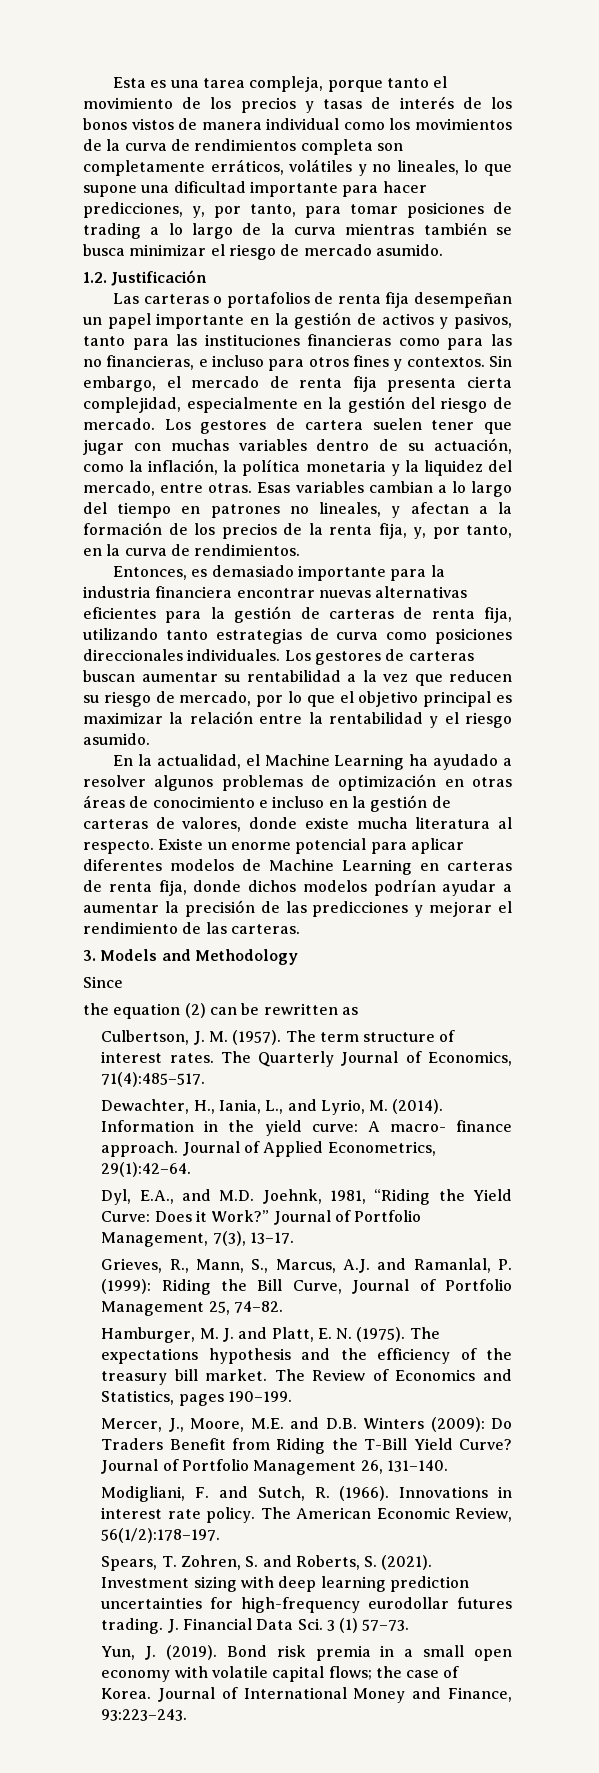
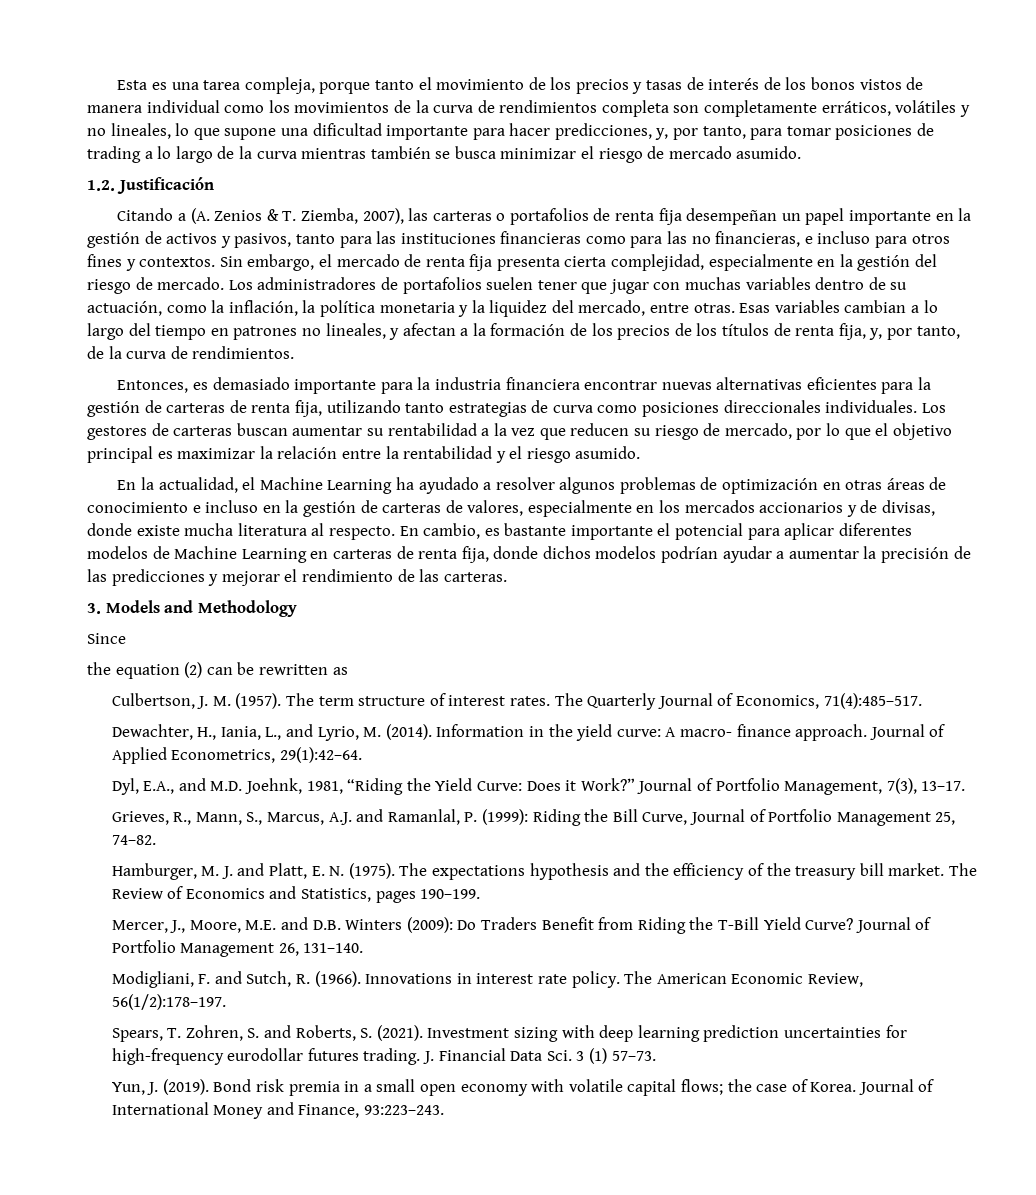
- Las carteras o portafolios de renta fija desempeñan un papel importante en la gestión de activos y pasivos, tanto para las instituciones financieras como para las no financieras, e incluso para otros fines y contextos.
+ Citando a (A. Zenios & T. Ziemba, 2007), las carteras o portafolios de renta fija desempeñan un papel importante en la gestión de activos y pasivos, tanto para las instituciones financieras como para las no financieras, e incluso para otros fines y contextos.
- Los gestores de cartera suelen tener que jugar con muchas variables dentro de su actuación, como la inflación, la política monetaria y la liquidez del mercado, entre otras.
+ Los administradores de portafolios suelen tener que jugar con muchas variables dentro de su actuación, como la inflación, la política monetaria y la liquidez del mercado, entre otras.
- Esas variables cambian a lo largo del tiempo en patrones no lineales, y afectan a la formación de los precios de la renta fija, y, por tanto, en la curva de rendimientos.
+ Esas variables cambian a lo largo del tiempo en patrones no lineales, y afectan a la formación de los precios de los títulos de renta fija, y, por tanto, de la curva de rendimientos.
- En la actualidad, el Machine Learning ha ayudado a resolver algunos problemas de optimización en otras áreas de conocimiento e incluso en la gestión de carteras de valores, donde existe mucha literatura al respecto.
+ En la actualidad, el Machine Learning ha ayudado a resolver algunos problemas de optimización en otras áreas de conocimiento e incluso en la gestión de carteras de valores, especialmente en los mercados accionarios y de divisas, donde existe mucha literatura al respecto.
- Existe un enorme potencial para aplicar diferentes modelos de Machine Learning en carteras de renta fija, donde dichos modelos podrían ayudar a aumentar la precisión de las predicciones y mejorar el rendimiento de las carteras.
+ En cambio, es bastante importante el potencial para aplicar diferentes modelos de Machine Learning en carteras de renta fija, donde dichos modelos podrían ayudar a aumentar la precisión de las predicciones y mejorar el rendimiento de las carteras.

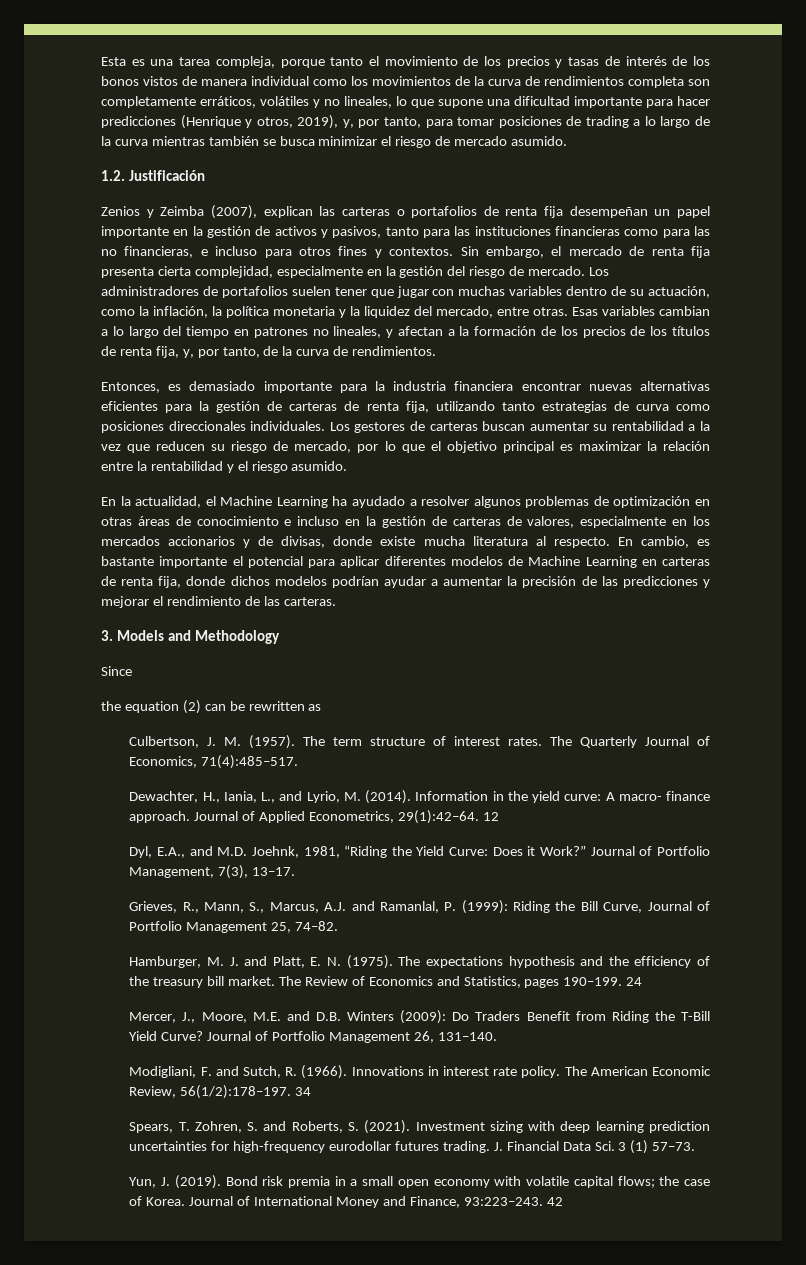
- Esta es una tarea compleja, porque tanto el movimiento de los precios y tasas de interés de los bonos vistos de manera individual como los movimientos de la curva de rendimientos completa son completamente erráticos, volátiles y no lineales, lo que supone una dificultad importante para hacer predicciones, y, por tanto, para tomar posiciones de trading a lo largo de la curva mientras también se busca minimizar el riesgo de mercado asumido.
+ Esta es una tarea compleja, porque tanto el movimiento de los precios y tasas de interés de los bonos vistos de manera individual como los movimientos de la curva de rendimientos completa son completamente erráticos, volátiles y no lineales, lo que supone una dificultad importante para hacer predicciones (Henrique y otros, 2019), y, por tanto, para tomar posiciones de trading a lo largo de la curva mientras también se busca minimizar el riesgo de mercado asumido.
- Citando a (A. Zenios & T. Ziemba, 2007), las carteras o portafolios de renta fija desempeñan un papel importante en la gestión de activos y pasivos, tanto para las instituciones financieras como para las no financieras, e incluso para otros fines y contextos.
+ Zenios y Zeimba (2007), explican las carteras o portafolios de renta fija desempeñan un papel importante en la gestión de activos y pasivos, tanto para las instituciones financieras como para las no financieras, e incluso para otros fines y contextos.
+ 12
+ 24
+ 34
+ 42

